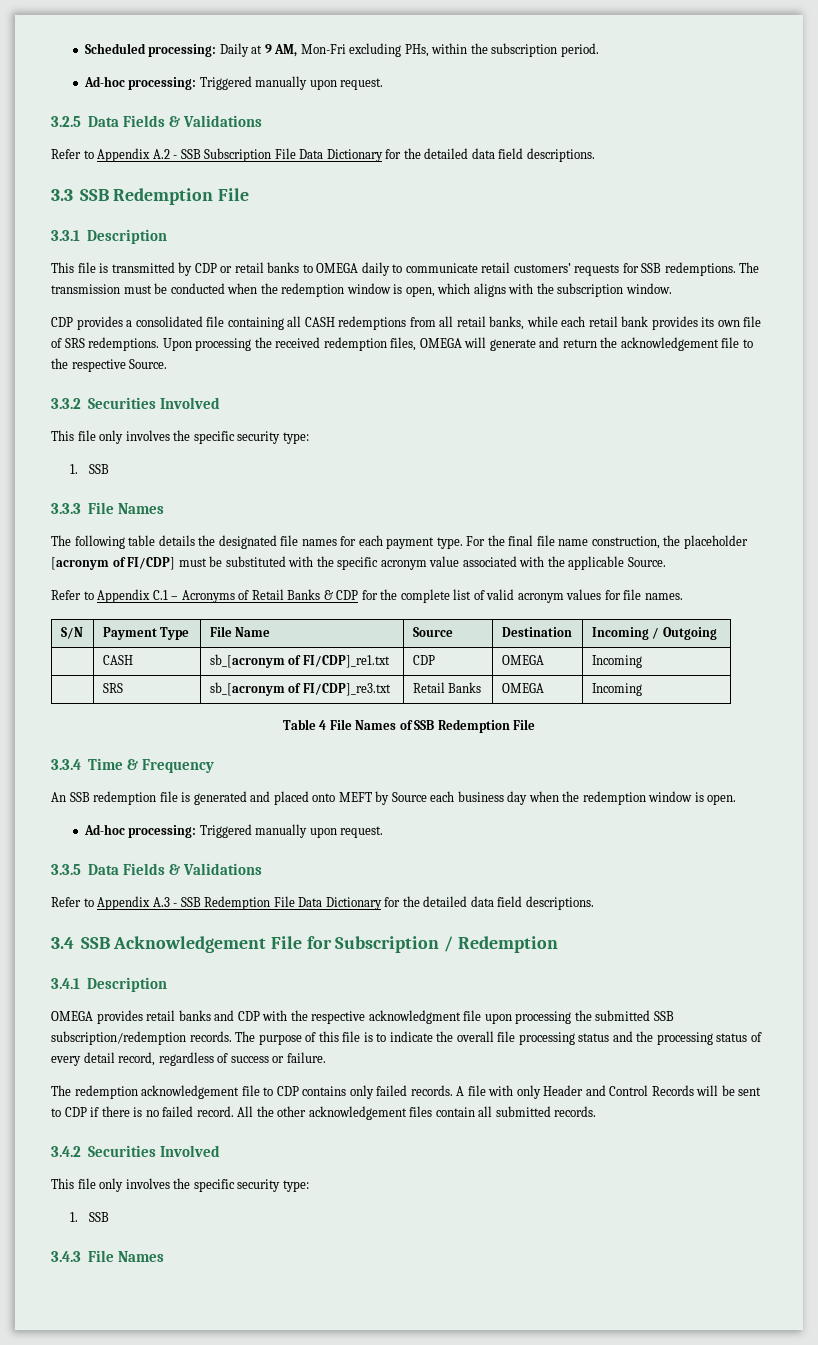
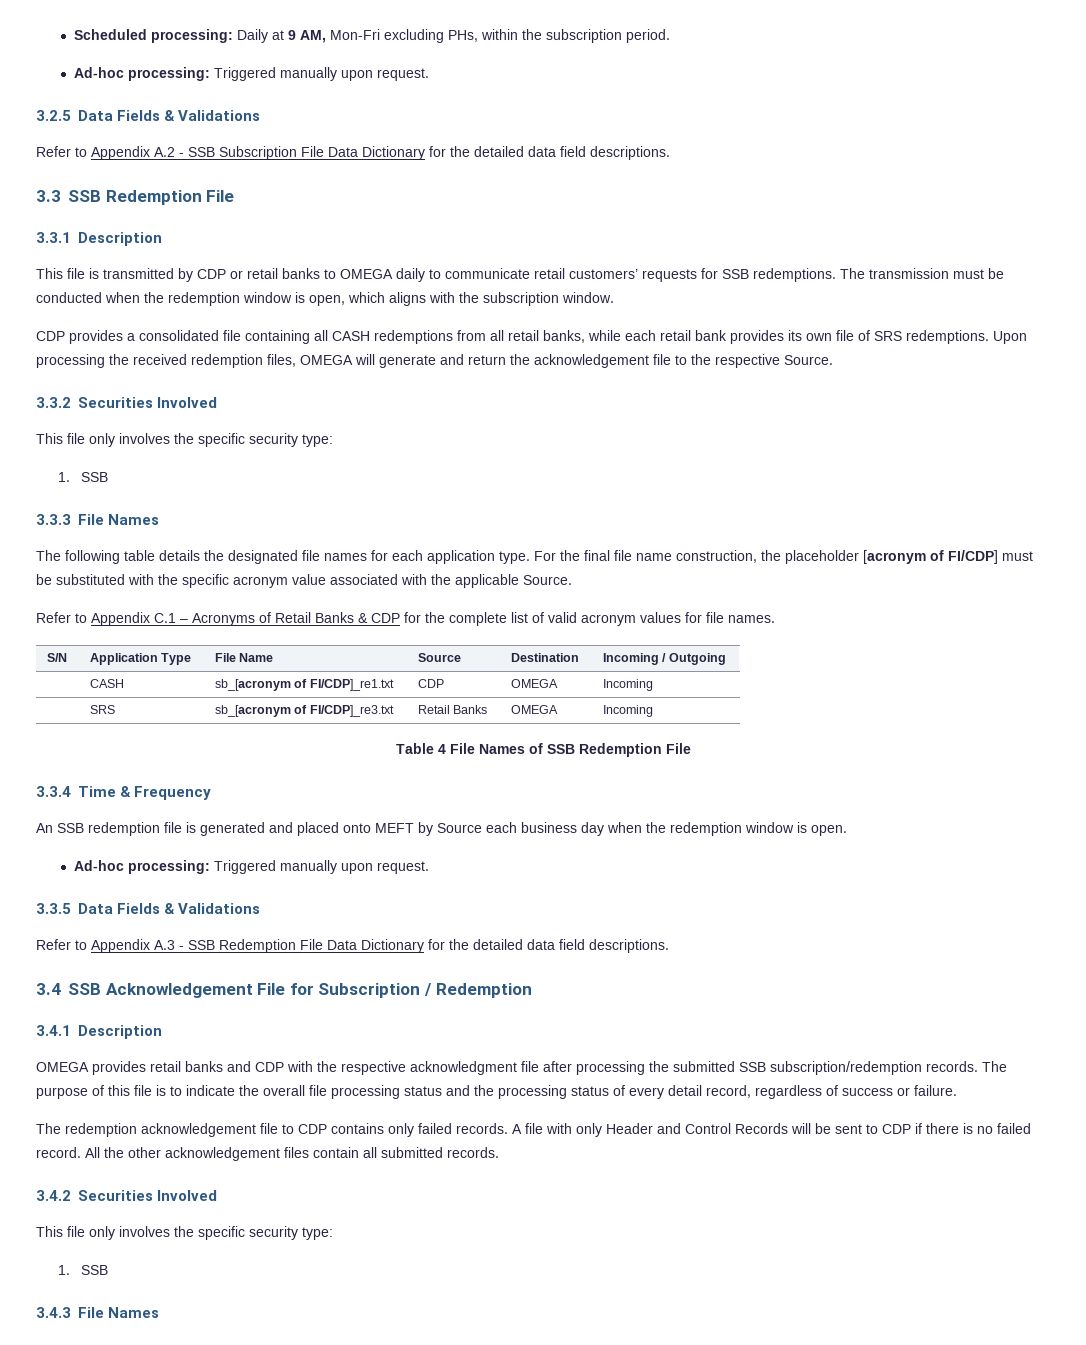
- The following table details the designated file names for each payment type.
+ The following table details the designated file names for each application type.
- S/N | Payment Type | File Name | Source | Destination | Incoming / Outgoing
+ S/N | Application Type | File Name | Source | Destination | Incoming / Outgoing
- OMEGA provides retail banks and CDP with the respective acknowledgment file upon processing the submitted SSB subscription/redemption records.
+ OMEGA provides retail banks and CDP with the respective acknowledgment file after processing the submitted SSB subscription/redemption records.

